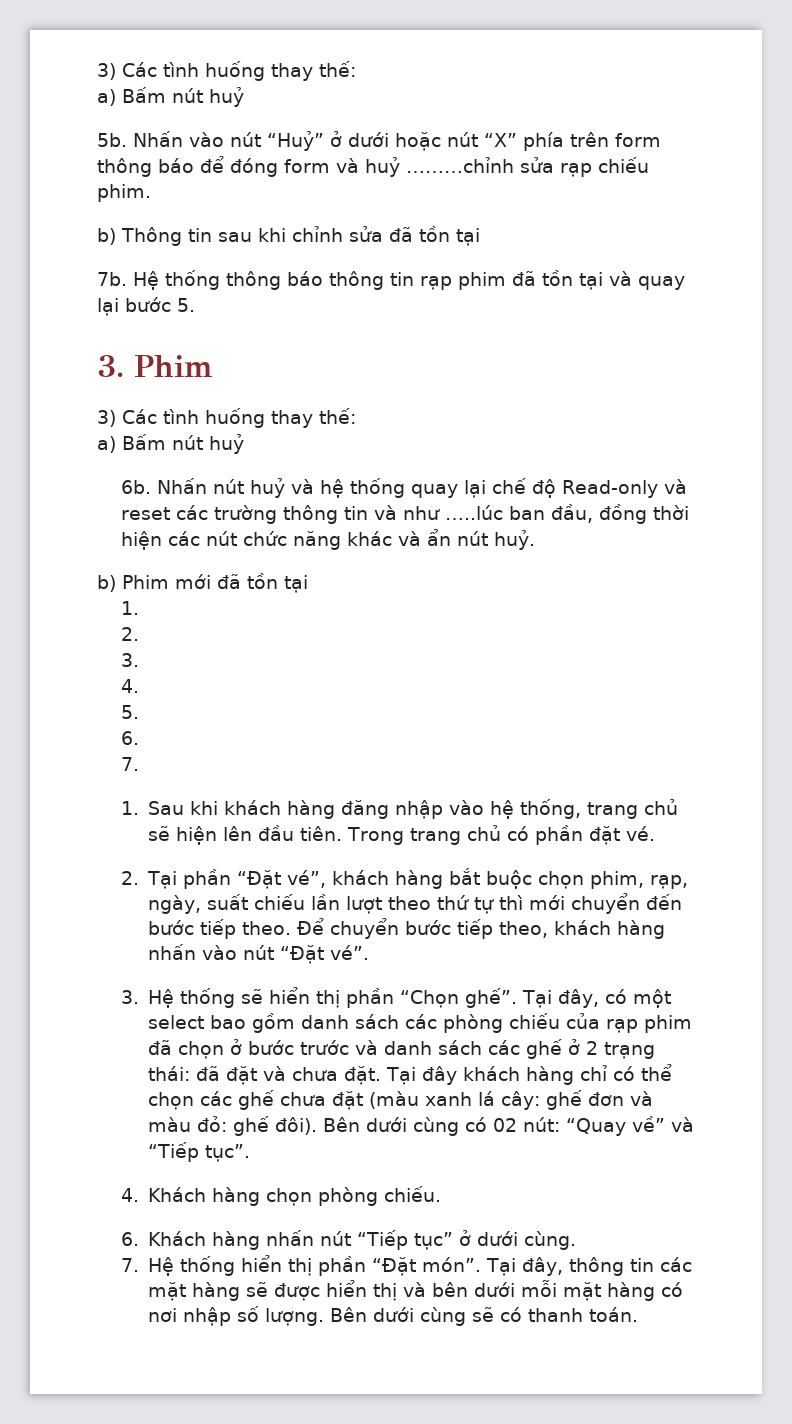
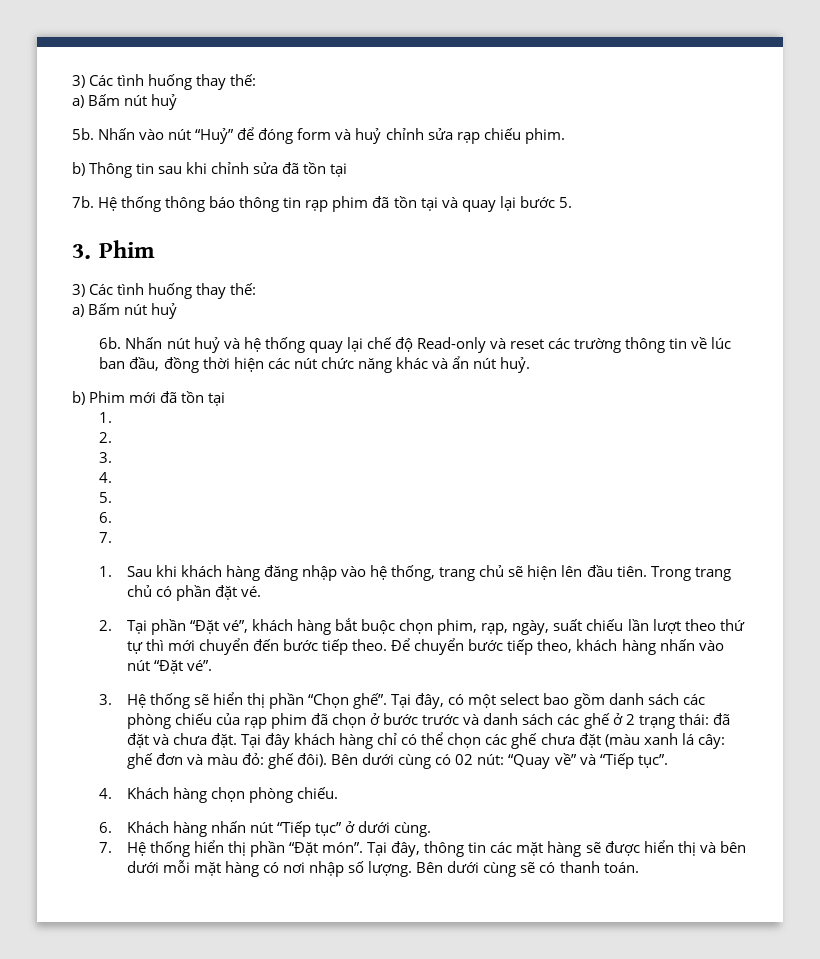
- Nhấn vào nút “Huỷ” ở dưới hoặc nút “X” phía trên form thông báo để đóng form và huỷ ………chỉnh sửa rạp chiếu phim.
+ Nhấn vào nút “Huỷ” để đóng form và huỷ chỉnh sửa rạp chiếu phim.
- Nhấn nút huỷ và hệ thống quay lại chế độ Read-only và reset các trường thông tin và như …..lúc ban đầu, đồng thời hiện các nút chức năng khác và ẩn nút huỷ.
+ Nhấn nút huỷ và hệ thống quay lại chế độ Read-only và reset các trường thông tin về lúc ban đầu, đồng thời hiện các nút chức năng khác và ẩn nút huỷ.

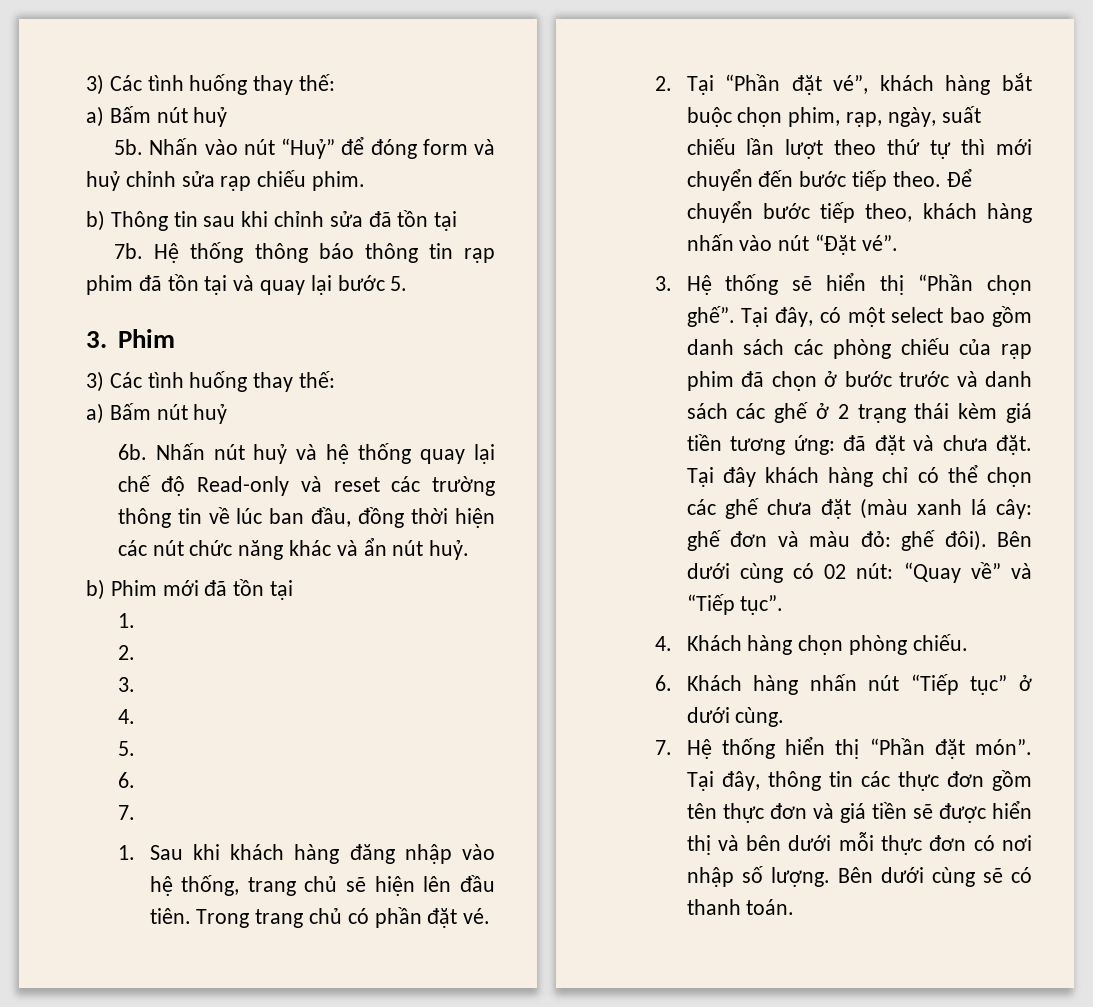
- 2. Tại phần “Đặt vé”, khách hàng bắt buộc chọn phim, rạp, ngày, suất chiếu lần lượt theo thứ tự thì mới chuyển đến bước tiếp theo.
+ 2. Tại “Phần đặt vé”, khách hàng bắt buộc chọn phim, rạp, ngày, suất chiếu lần lượt theo thứ tự thì mới chuyển đến bước tiếp theo.
- 3. Hệ thống sẽ hiển thị phần “Chọn ghế”.
+ 3. Hệ thống sẽ hiển thị “Phần chọn ghế”.
- Tại đây, có một select bao gồm danh sách các phòng chiếu của rạp phim đã chọn ở bước trước và danh sách các ghế ở 2 trạng thái: đã đặt và chưa đặt.
+ Tại đây, có một select bao gồm danh sách các phòng chiếu của rạp phim đã chọn ở bước trước và danh sách các ghế ở 2 trạng thái kèm giá tiền tương ứng: đã đặt và chưa đặt.
- 7. Hệ thống hiển thị phần “Đặt món”.
+ 7. Hệ thống hiển thị “Phần đặt món”.
- Tại đây, thông tin các mặt hàng sẽ được hiển thị và bên dưới mỗi mặt hàng có nơi nhập số lượng.
+ Tại đây, thông tin các thực đơn gồm tên thực đơn và giá tiền sẽ được hiển thị và bên dưới mỗi thực đơn có nơi nhập số lượng.

